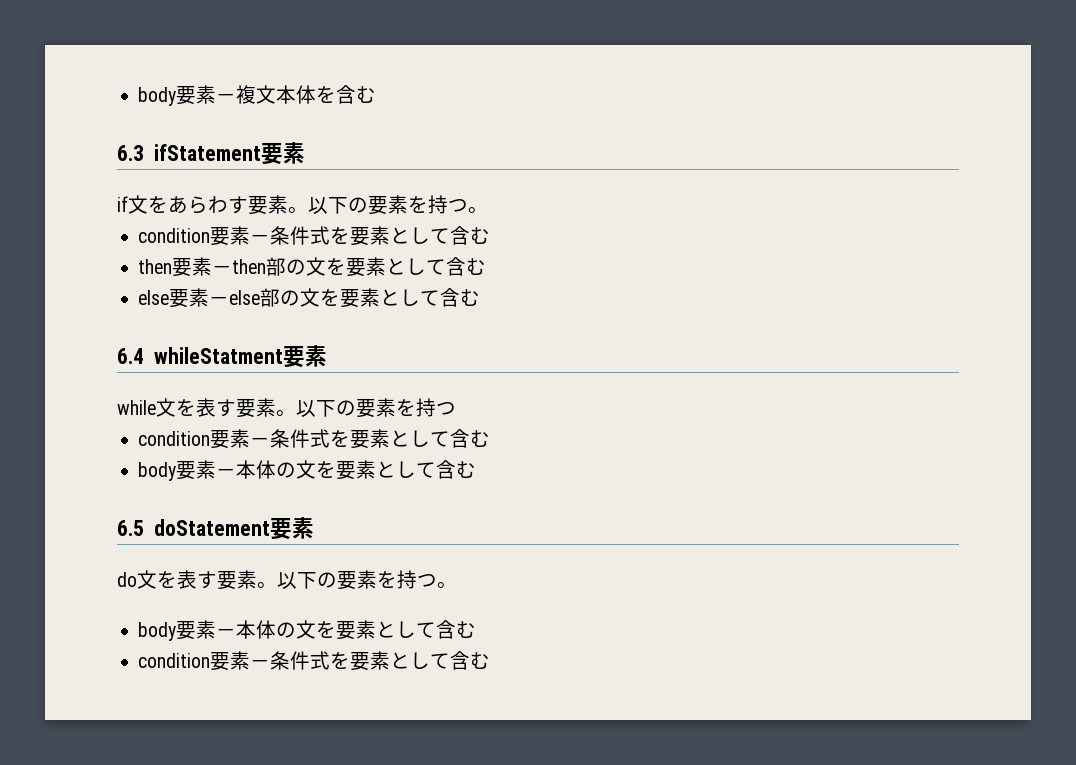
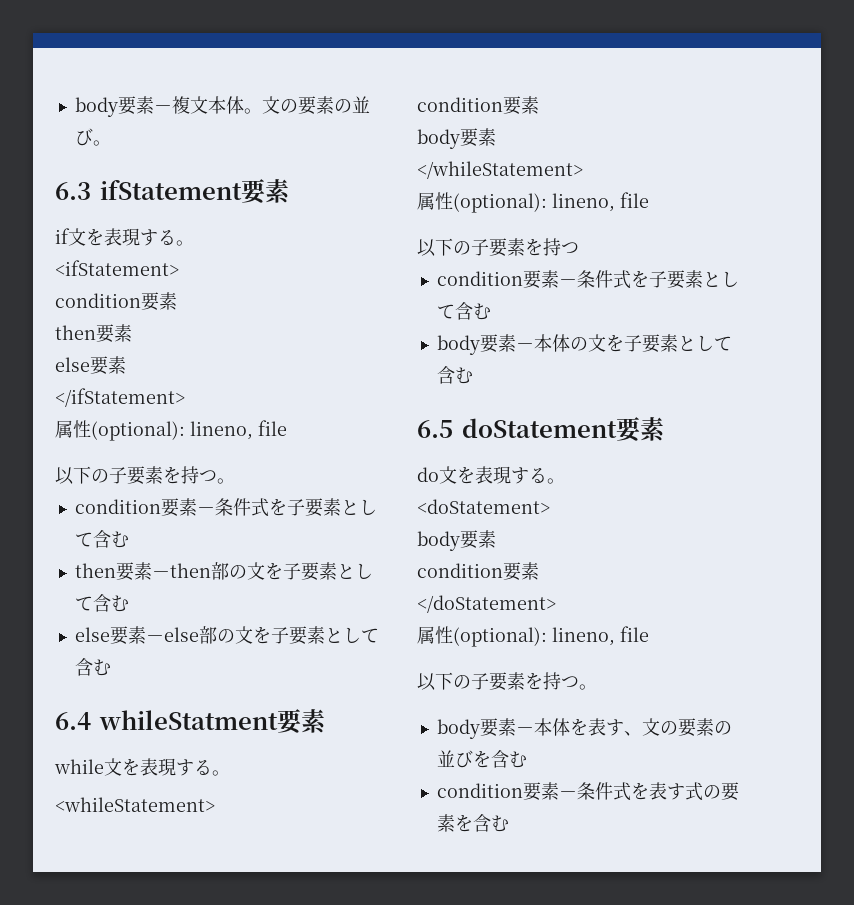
- body要素－複文本体を含む
+ body要素－複文本体。文の要素の並び。
- if文をあらわす要素。以下の要素を持つ。
- condition要素－条件式を要素として含む
+ if文を表現する。
+ <ifStatement>
+ condition要素
+ then要素
+ else要素
+ </ifStatement>
+ 属性(optional): lineno, file
+ 以下の子要素を持つ。
+ condition要素－条件式を子要素として含む
- then要素－then部の文を要素として含む
+ then要素－then部の文を子要素として含む
- else要素－else部の文を要素として含む
+ else要素－else部の文を子要素として含む
- while文を表す要素。以下の要素を持つ
- condition要素－条件式を要素として含む
- body要素－本体の文を要素として含む
+ while文を表現する。
+ <whileStatement>
+ condition要素
+ body要素
+ </whileStatement>
+ 属性(optional): lineno, file
+ 以下の子要素を持つ
+ condition要素－条件式を子要素として含む
+ body要素－本体の文を子要素として含む
- do文を表す要素。以下の要素を持つ。
- body要素－本体の文を要素として含む
- condition要素－条件式を要素として含む
+ do文を表現する。
+ <doStatement>
+ body要素
+ condition要素
+ </doStatement>
+ 属性(optional): lineno, file
+ 以下の子要素を持つ。
+ body要素－本体を表す、文の要素の並びを含む
+ condition要素－条件式を表す式の要素を含む

